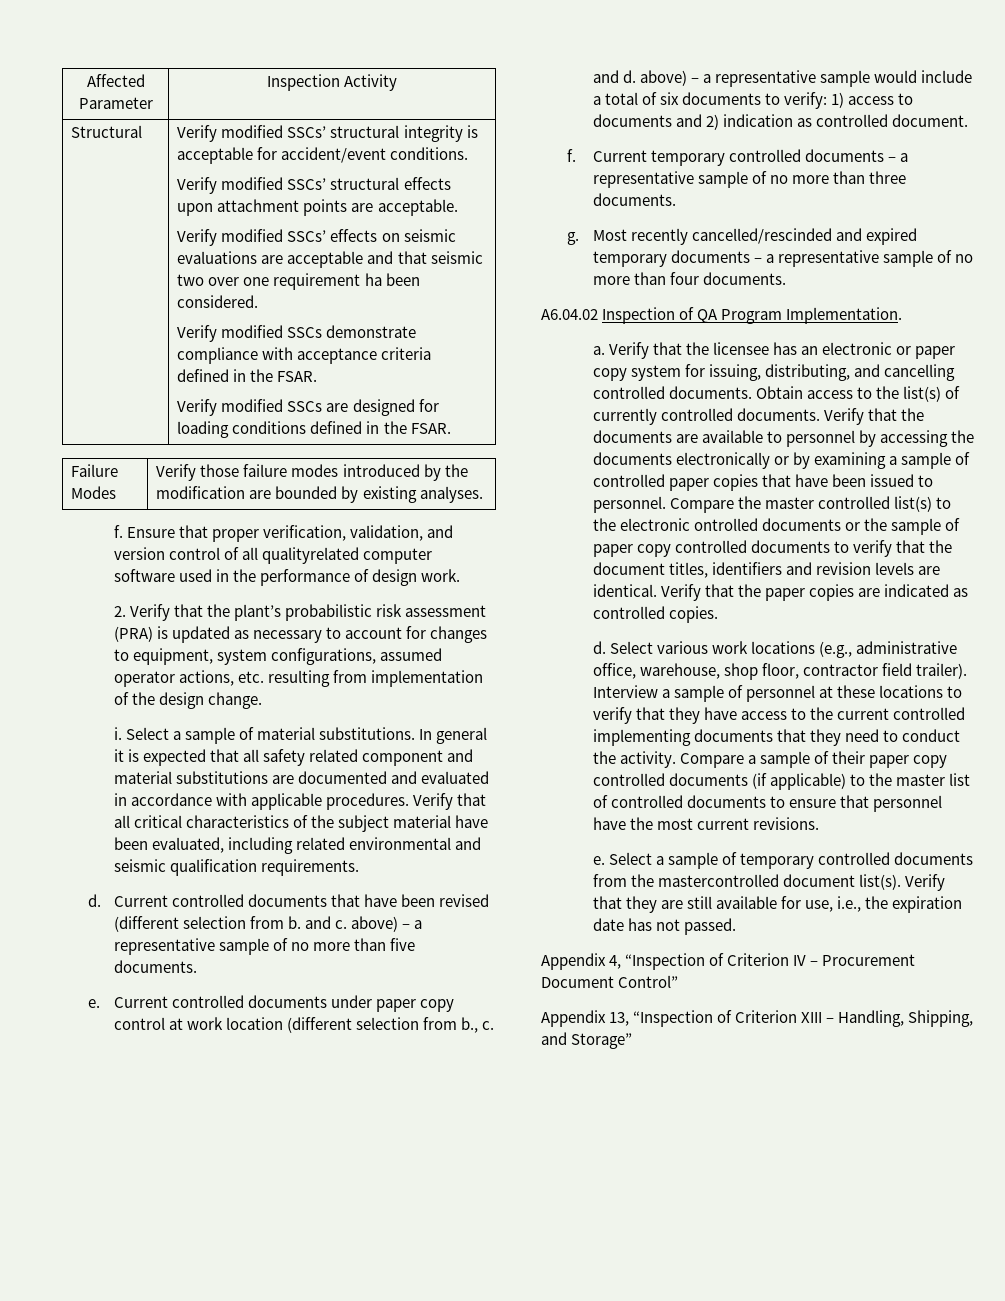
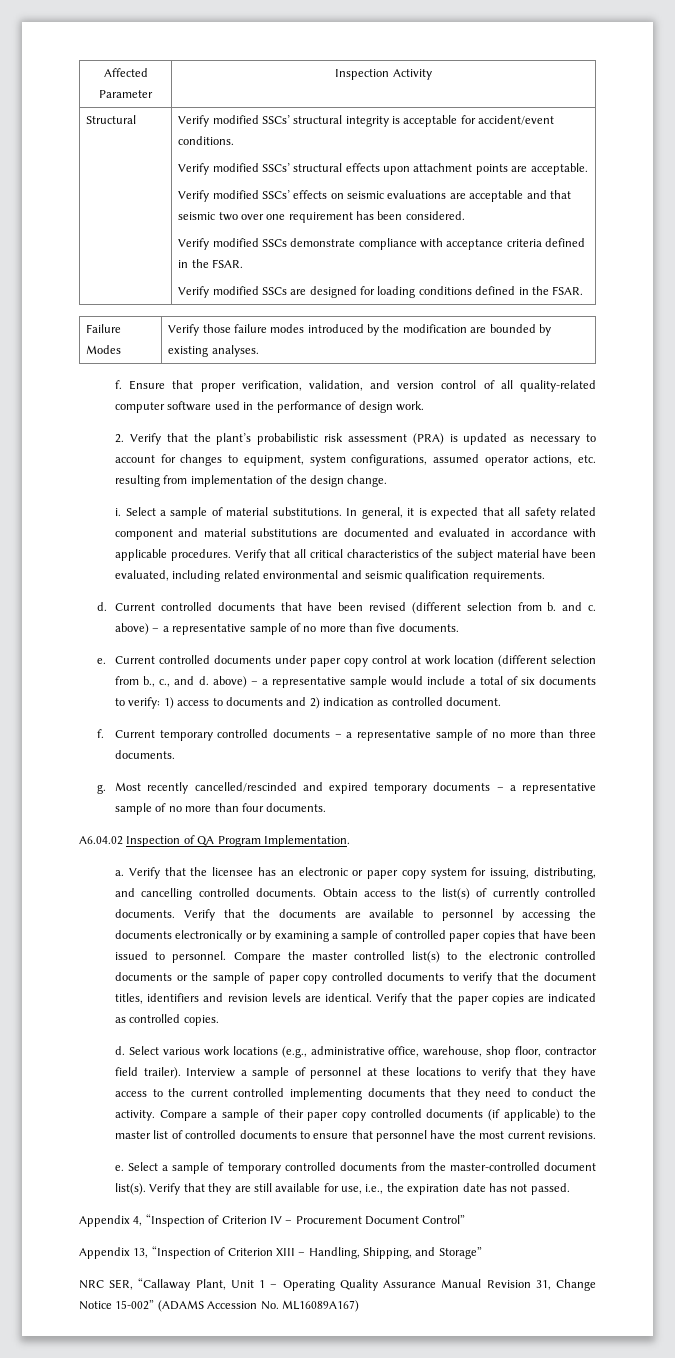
- Verify modified SSCs’ effects on seismic evaluations are acceptable and that seismic two over one requirement ha been considered.
+ Verify modified SSCs’ effects on seismic evaluations are acceptable and that seismic two over one requirement has been considered.
- Ensure that proper verification, validation, and version control of all qualityrelated computer software used in the performance of design work.
+ Ensure that proper verification, validation, and version control of all quality-related computer software used in the performance of design work.
- In general it is expected that all safety related component and material substitutions are documented and evaluated in accordance with applicable procedures.
+ In general, it is expected that all safety related component and material substitutions are documented and evaluated in accordance with applicable procedures.
- Current controlled documents under paper copy control at work location (different selection from b., c. and d. above) – a representative sample would include a total of six documents to verify: 1) access to documents and 2) indication as controlled document.
+ Current controlled documents under paper copy control at work location (different selection from b., c., and d. above) – a representative sample would include a total of six documents to verify: 1) access to documents and 2) indication as controlled document.
- Compare the master controlled list(s) to the electronic ontrolled documents or the sample of paper copy controlled documents to verify that the document titles, identifiers and revision levels are identical.
+ Compare the master controlled list(s) to the electronic controlled documents or the sample of paper copy controlled documents to verify that the document titles, identifiers and revision levels are identical.
- Select a sample of temporary controlled documents from the mastercontrolled document list(s).
+ Select a sample of temporary controlled documents from the master-controlled document list(s).
+ NRC SER, “Callaway Plant, Unit 1 – Operating Quality Assurance Manual Revision 31, Change Notice 15-002” (ADAMS Accession No. ML16089A167)

